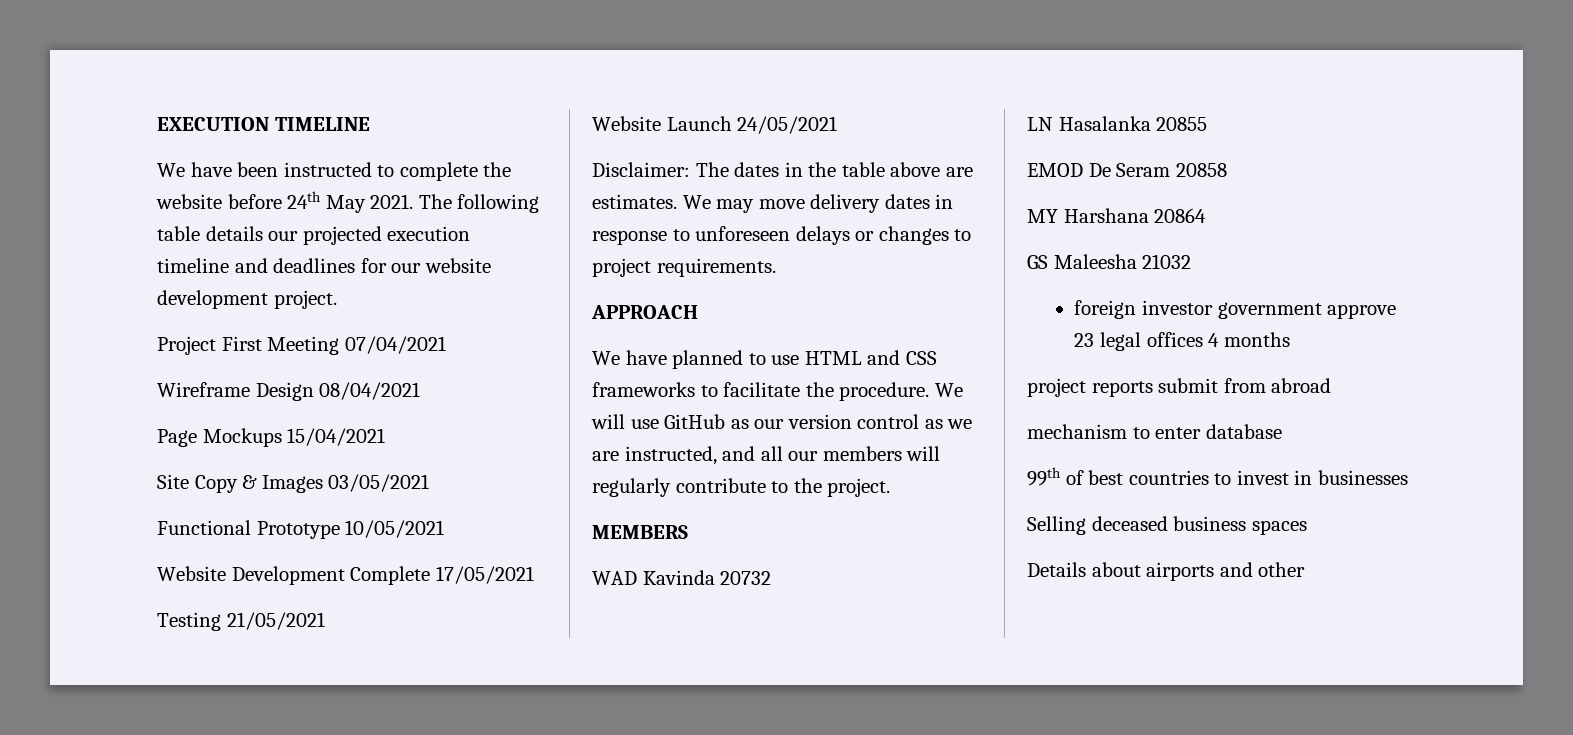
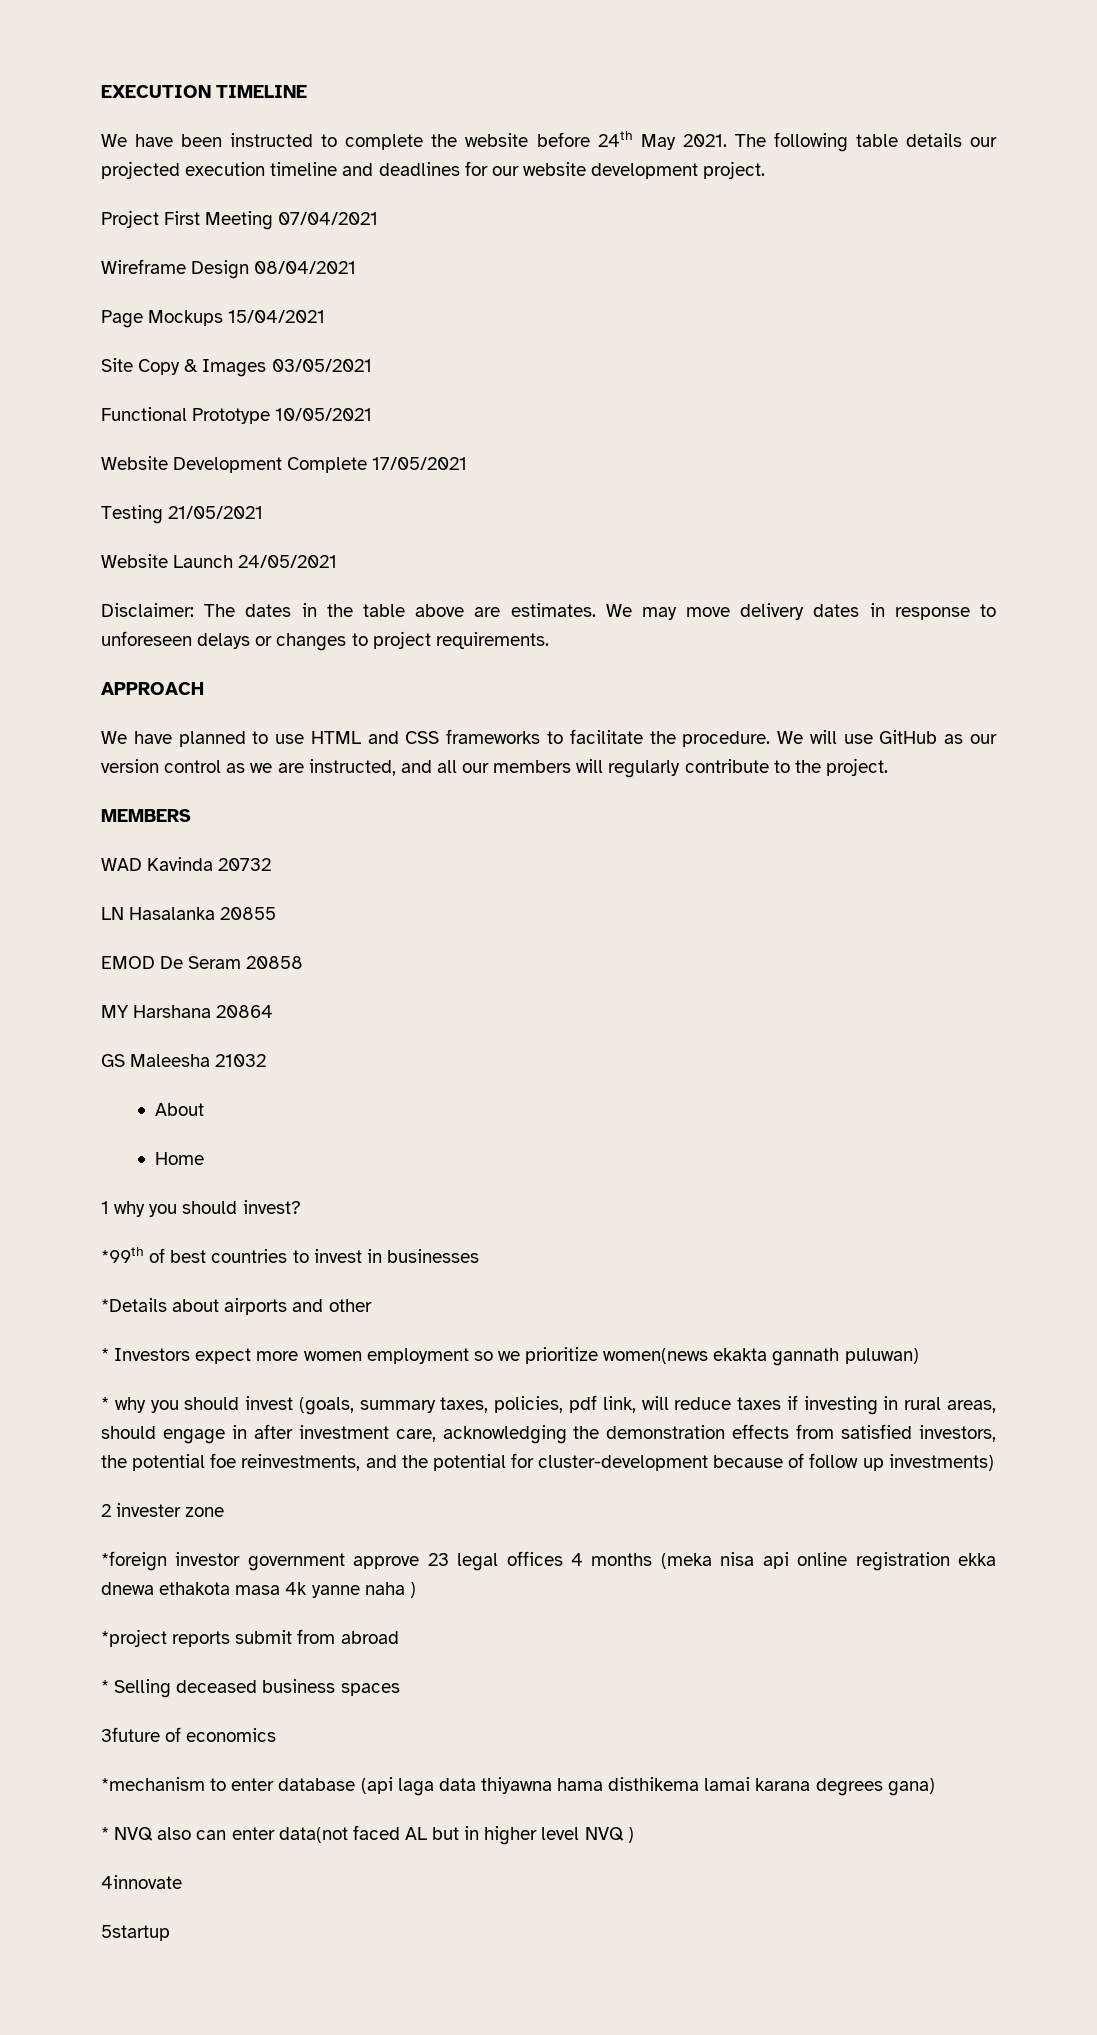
- foreign investor government approve 23 legal offices 4 months
- project reports submit from abroad
- mechanism to enter database
- 99th of best countries to invest in businesses
- Selling deceased business spaces
- Details about airports and other
+ About
+ Home
+ 1 why you should invest?
+ *99th of best countries to invest in businesses
+ *Details about airports and other
+ * Investors expect more women employment so we prioritize women(news ekakta gannath puluwan)
+ * why you should invest (goals, summary taxes, policies, pdf link, will reduce taxes if investing in rural areas, should engage in after investment care, acknowledging the demonstration effects from satisfied investors, the potential foe reinvestments, and the potential for cluster-development because of follow up investments)
+ 2 invester zone
+ *foreign investor government approve 23 legal offices 4 months (meka nisa api online registration ekka dnewa ethakota masa 4k yanne naha )
+ *project reports submit from abroad
+ * Selling deceased business spaces
+ 3future of economics
+ *mechanism to enter database (api laga data thiyawna hama disthikema lamai karana degrees gana)
+ * NVQ also can enter data(not faced AL but in higher level NVQ )
+ 4innovate
+ 5startup

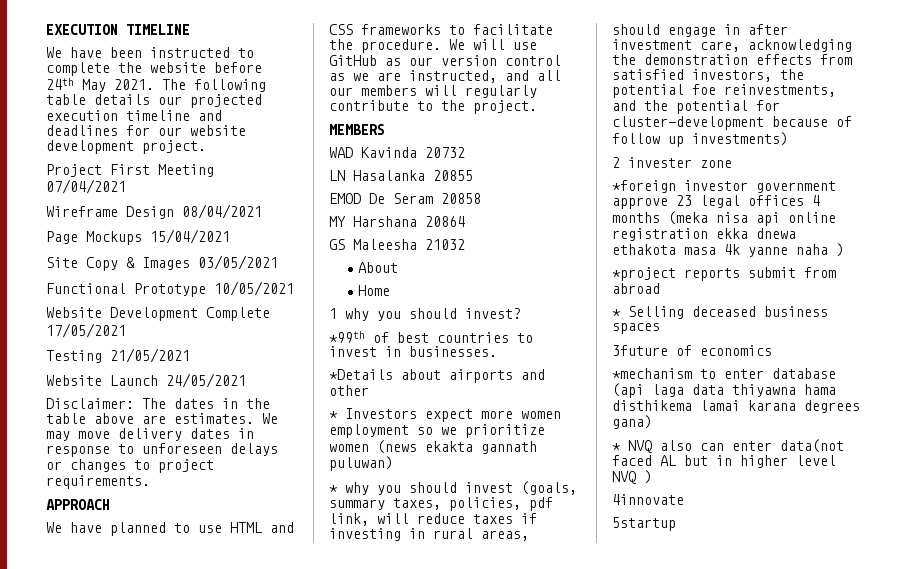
- *99th of best countries to invest in businesses
+ *99th of best countries to invest in businesses.
- * Investors expect more women employment so we prioritize women(news ekakta gannath puluwan)
+ * Investors expect more women employment so we prioritize women (news ekakta gannath puluwan)

